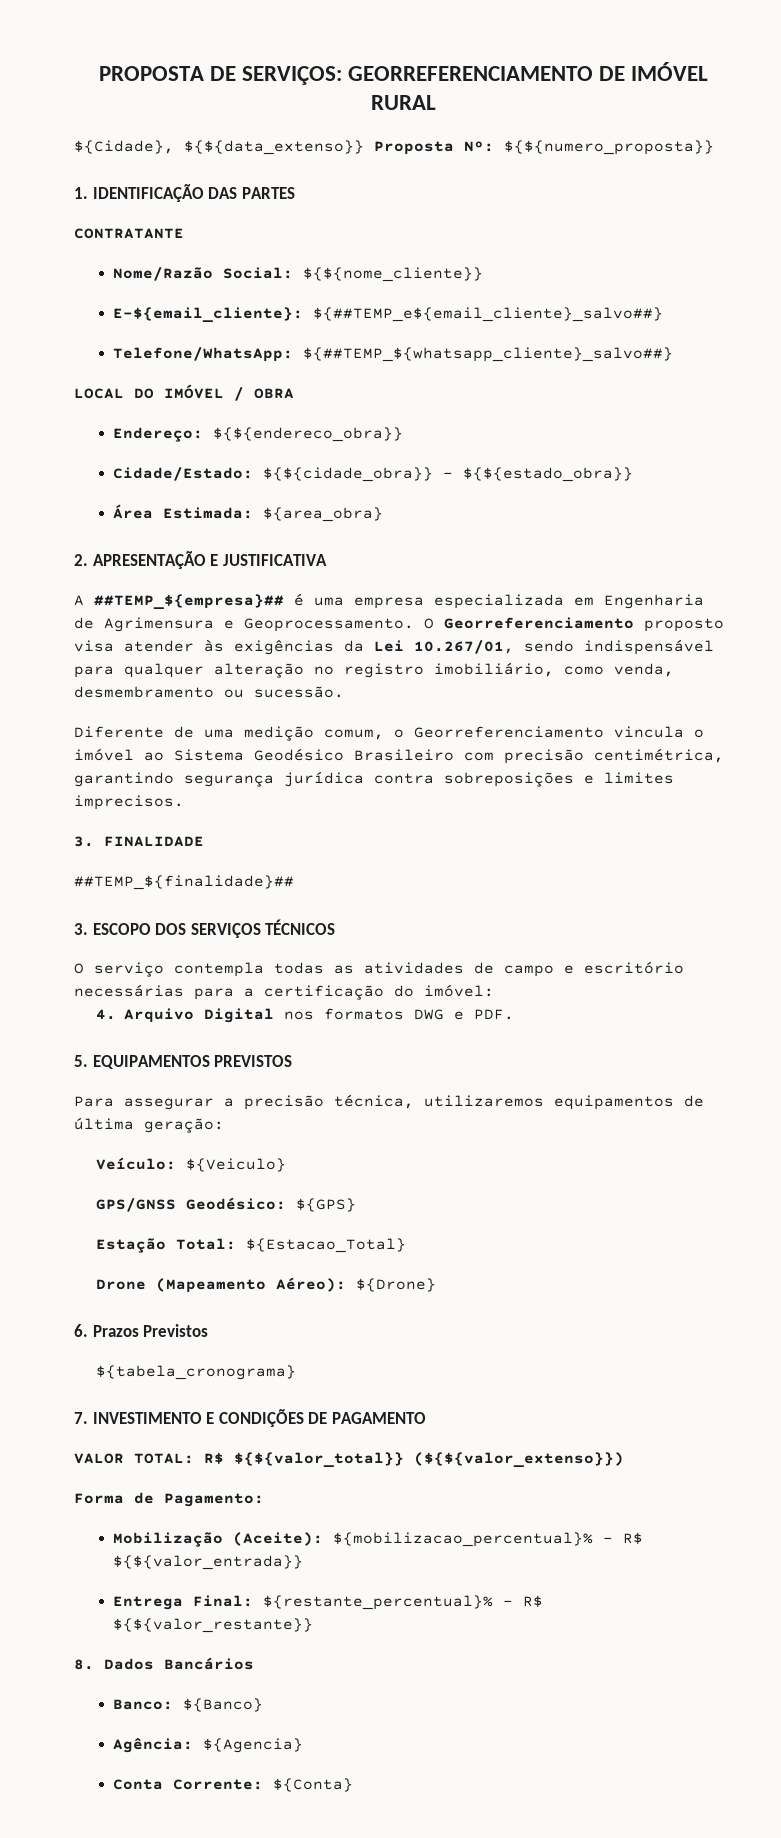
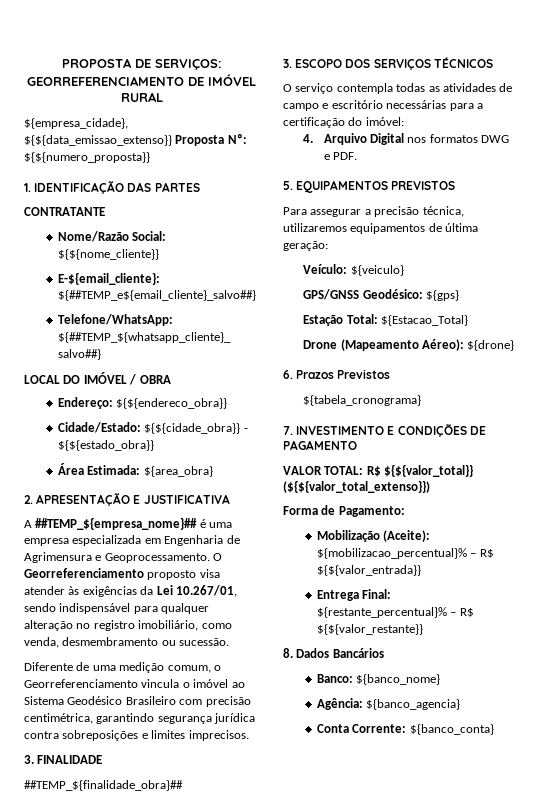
- ${Cidade}, ${${data_extenso}} Proposta Nº: ${${numero_proposta}}
+ ${empresa_cidade}, ${${data_emissao_extenso}} Proposta Nº: ${${numero_proposta}}
- A ##TEMP_${empresa}## é uma empresa especializada em Engenharia de Agrimensura e Geoprocessamento.
+ A ##TEMP_${empresa_nome}## é uma empresa especializada em Engenharia de Agrimensura e Geoprocessamento.
- ##TEMP_${finalidade}##
+ ##TEMP_${finalidade_obra}##
- Veículo: ${Veiculo}
+ Veículo: ${veiculo}
- GPS/GNSS Geodésico: ${GPS}
+ GPS/GNSS Geodésico: ${gps}
- Drone (Mapeamento Aéreo): ${Drone}
+ Drone (Mapeamento Aéreo): ${drone}
- VALOR TOTAL: R$ ${${valor_total}} (${${valor_extenso}})
+ VALOR TOTAL: R$ ${${valor_total}} (${${valor_total_extenso}})
- Banco: ${Banco}
+ Banco: ${banco_nome}
- Agência: ${Agencia}
+ Agência: ${banco_agencia}
- Conta Corrente: ${Conta}
+ Conta Corrente: ${banco_conta}

